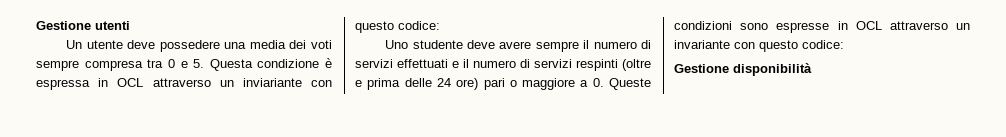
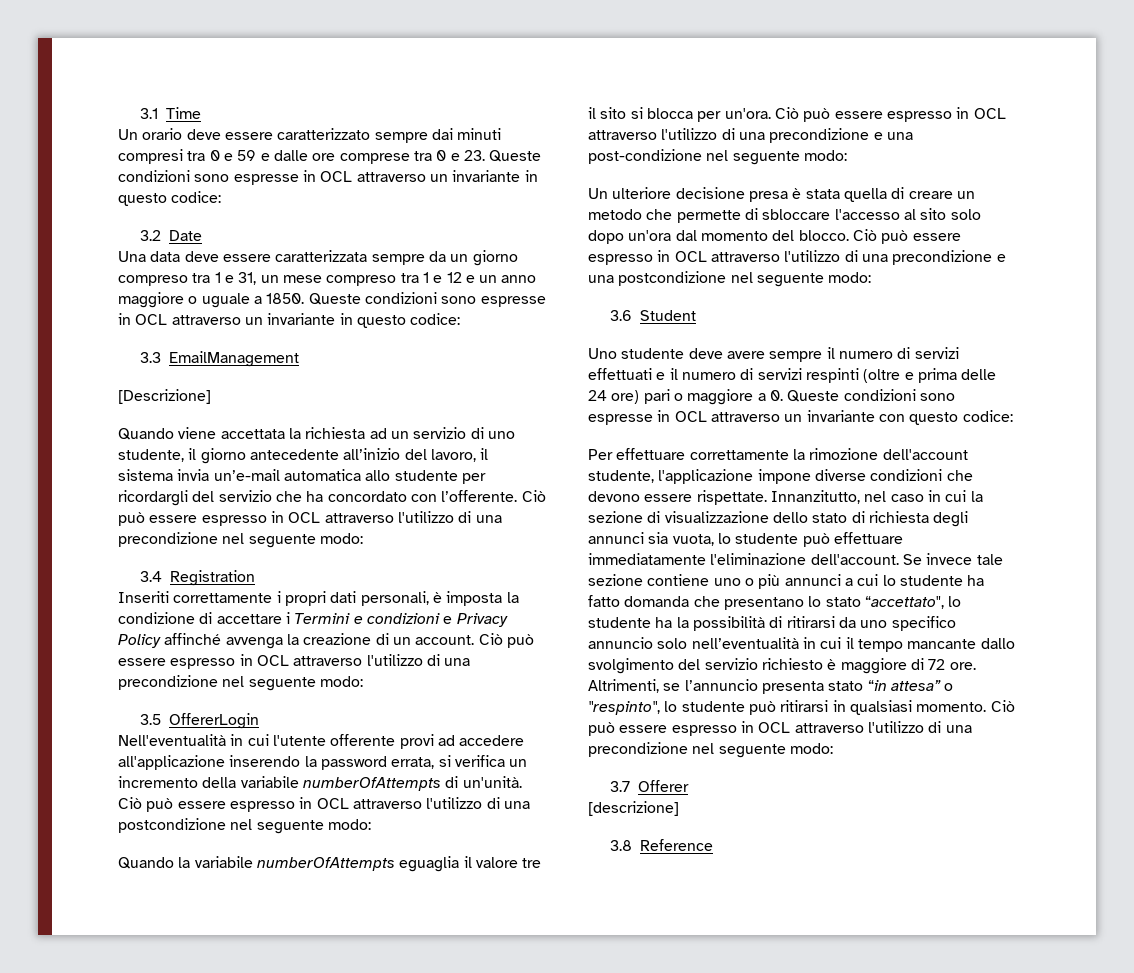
- Gestione utenti
- Un utente deve possedere una media dei voti sempre compresa tra 0 e 5. Questa condizione è espressa in OCL attraverso un inviariante con questo codice:
+ 3.1 Time
+ Un orario deve essere caratterizzato sempre dai minuti compresi tra 0 e 59 e dalle ore comprese tra 0 e 23. Queste condizioni sono espresse in OCL attraverso un invariante in questo codice:
+ 3.2 Date
+ Una data deve essere caratterizzata sempre da un giorno compreso tra 1 e 31, un mese compreso tra 1 e 12 e un anno maggiore o uguale a 1850. Queste condizioni sono espresse in OCL attraverso un invariante in questo codice:
+ 3.3 EmailManagement
+ [Descrizione]
+ Quando viene accettata la richiesta ad un servizio di uno studente, il giorno antecedente all’inizio del lavoro, il sistema invia un’e-mail automatica allo studente per ricordargli del servizio che ha concordato con l’offerente. Ciò può essere espresso in OCL attraverso l'utilizzo di una precondizione nel seguente modo:
+ 3.4 Registration
+ Inseriti correttamente i propri dati personali, è imposta la condizione di accettare i Termini e condizioni e Privacy Policy affinché avvenga la creazione di un account. Ciò può essere espresso in OCL attraverso l'utilizzo di una precondizione nel seguente modo:
+ 3.5 OffererLogin
+ Nell'eventualità in cui l'utente offerente provi ad accedere all'applicazione inserendo la password errata, si verifica un incremento della variabile numberOfAttempts di un'unità. Ciò può essere espresso in OCL attraverso l'utilizzo di una postcondizione nel seguente modo:
+ Quando la variabile numberOfAttempts eguaglia il valore tre il sito si blocca per un'ora. Ciò può essere espresso in OCL attraverso l'utilizzo di una precondizione e una post-condizione nel seguente modo:
+ Un ulteriore decisione presa è stata quella di creare un metodo che permette di sbloccare l'accesso al sito solo dopo un'ora dal momento del blocco. Ciò può essere espresso in OCL attraverso l'utilizzo di una precondizione e una postcondizione nel seguente modo:
+ 3.6 Student
- Gestione disponibilità
+ Per effettuare correttamente la rimozione dell'account studente, l'applicazione impone diverse condizioni che devono essere rispettate. Innanzitutto, nel caso in cui la sezione di visualizzazione dello stato di richiesta degli annunci sia vuota, lo studente può effettuare immediatamente l'eliminazione dell'account. Se invece tale sezione contiene uno o più annunci a cui lo studente ha fatto domanda che presentano lo stato “accettato", lo studente ha la possibilità di ritirarsi da uno specifico annuncio solo nell’eventualità in cui il tempo mancante dallo svolgimento del servizio richiesto è maggiore di 72 ore. Altrimenti, se l’annuncio presenta stato “in attesa” o "respinto", lo studente può ritirarsi in qualsiasi momento. Ciò può essere espresso in OCL attraverso l'utilizzo di una precondizione nel seguente modo:
+ 3.7 Offerer
+ [descrizione]
+ 3.8 Reference

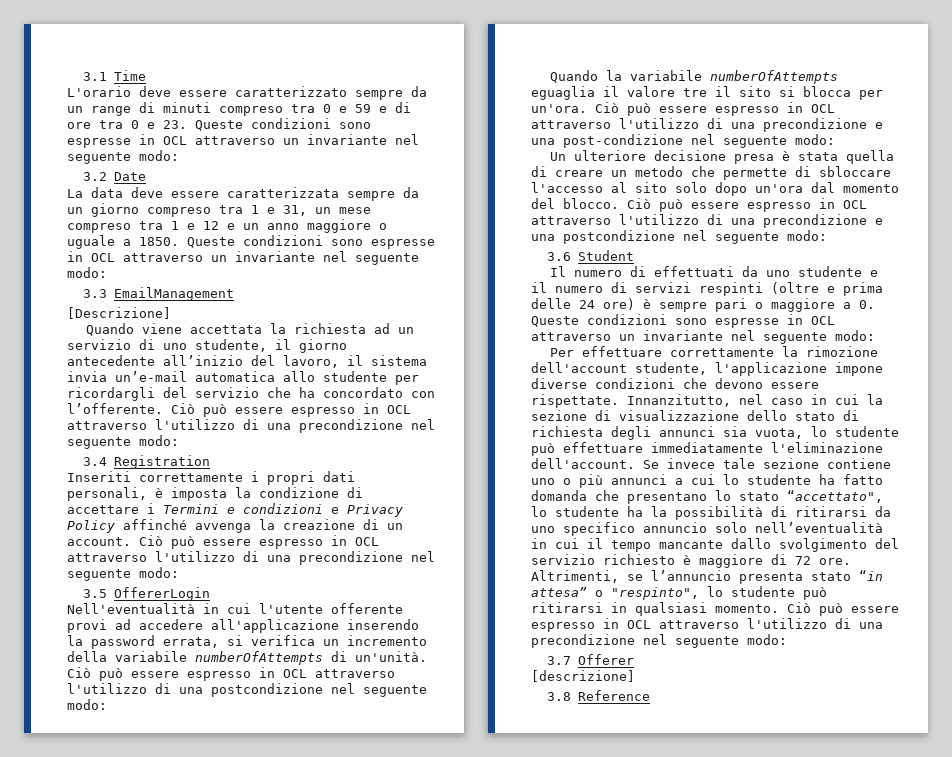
- Un orario deve essere caratterizzato sempre dai minuti compresi tra 0 e 59 e dalle ore comprese tra 0 e 23. Queste condizioni sono espresse in OCL attraverso un invariante in questo codice:
+ L'orario deve essere caratterizzato sempre da un range di minuti compreso tra 0 e 59 e di ore tra 0 e 23. Queste condizioni sono espresse in OCL attraverso un invariante nel seguente modo:
- Una data deve essere caratterizzata sempre da un giorno compreso tra 1 e 31, un mese compreso tra 1 e 12 e un anno maggiore o uguale a 1850. Queste condizioni sono espresse in OCL attraverso un invariante in questo codice:
+ La data deve essere caratterizzata sempre da un giorno compreso tra 1 e 31, un mese compreso tra 1 e 12 e un anno maggiore o uguale a 1850. Queste condizioni sono espresse in OCL attraverso un invariante nel seguente modo:
- Uno studente deve avere sempre il numero di servizi effettuati e il numero di servizi respinti (oltre e prima delle 24 ore) pari o maggiore a 0. Queste condizioni sono espresse in OCL attraverso un invariante con questo codice:
+ Il numero di effettuati da uno studente e il numero di servizi respinti (oltre e prima delle 24 ore) è sempre pari o maggiore a 0. Queste condizioni sono espresse in OCL attraverso un invariante nel seguente modo:

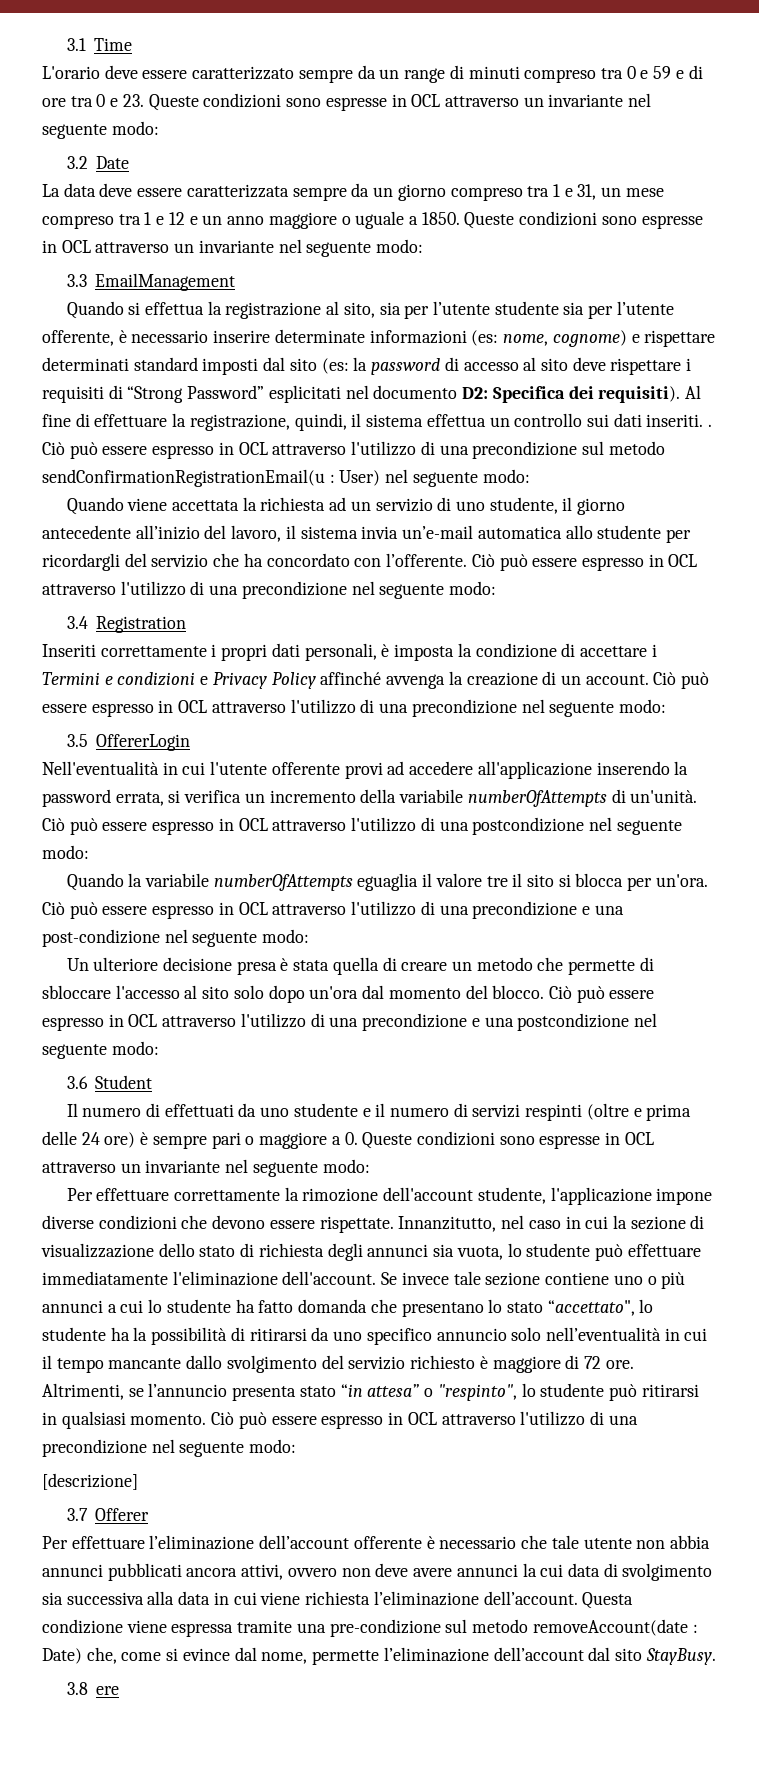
- [Descrizione]
+ Quando si effettua la registrazione al sito, sia per l’utente studente sia per l’utente offerente, è necessario inserire determinate informazioni (es: nome, cognome) e rispettare determinati standard imposti dal sito (es: la password di accesso al sito deve rispettare i requisiti di “Strong Password” esplicitati nel documento D2: Specifica dei requisiti). Al fine di effettuare la registrazione, quindi, il sistema effettua un controllo sui dati inseriti. . Ciò può essere espresso in OCL attraverso l'utilizzo di una precondizione sul metodo sendConfirmationRegistrationEmail(u : User) nel seguente modo:
+ [descrizione]
- [descrizione]
+ Per effettuare l’eliminazione dell’account offerente è necessario che tale utente non abbia annunci pubblicati ancora attivi, ovvero non deve avere annunci la cui data di svolgimento sia successiva alla data in cui viene richiesta l’eliminazione dell’account. Questa condizione viene espressa tramite una pre-condizione sul metodo removeAccount(date : Date) che, come si evince dal nome, permette l’eliminazione dell’account dal sito StayBusy.
- 3.8 Reference
+ 3.8 ere

